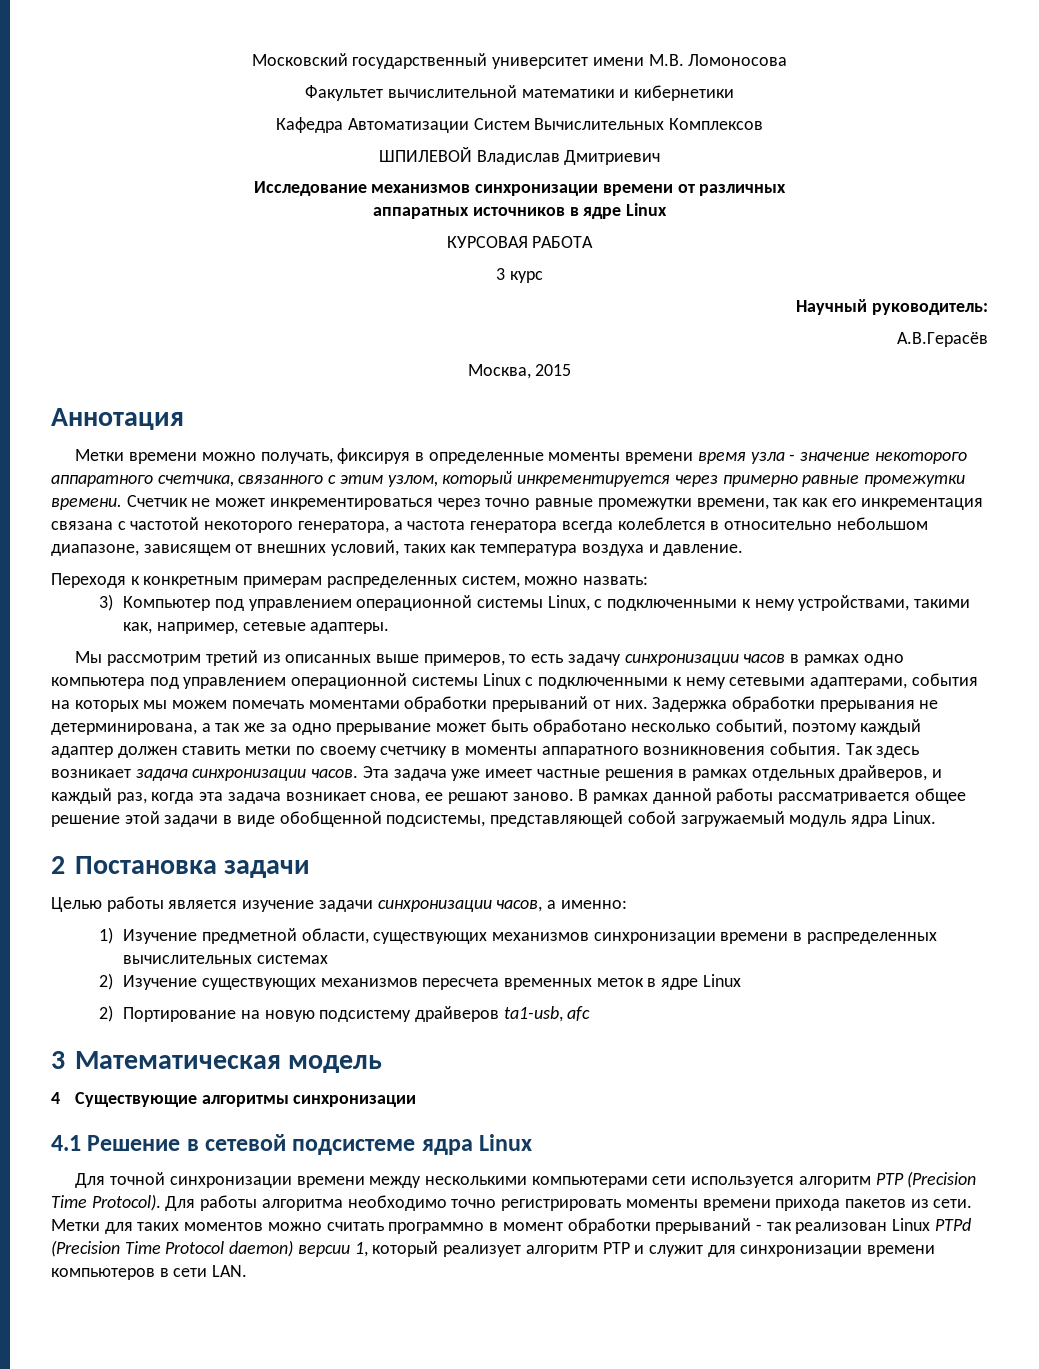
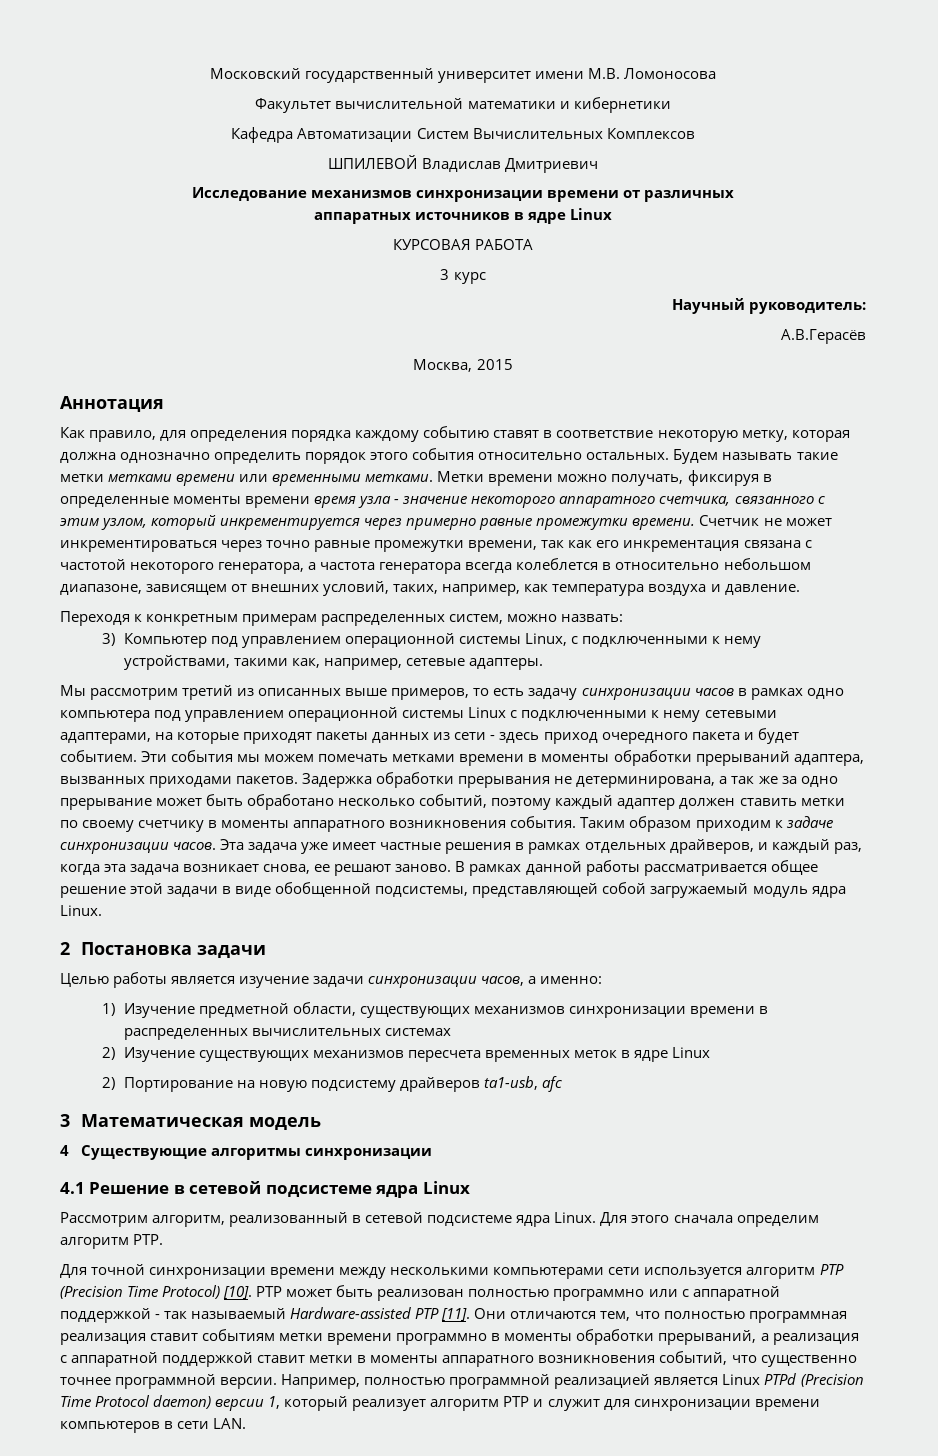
+ Как правило, для определения порядка каждому событию ставят в соответствие некоторую метку, которая должна однозначно определить порядок этого события относительно остальных. Будем называть такие метки метками времени или временными метками.
- Счетчик не может инкрементироваться через точно равные промежутки времени, так как его инкрементация связана с частотой некоторого генератора, а частота генератора всегда колеблется в относительно небольшом диапазоне, зависящем от внешних условий, таких как температура воздуха и давление.
+ Счетчик не может инкрементироваться через точно равные промежутки времени, так как его инкрементация связана с частотой некоторого генератора, а частота генератора всегда колеблется в относительно небольшом диапазоне, зависящем от внешних условий, таких, например, как температура воздуха и давление.
- Мы рассмотрим третий из описанных выше примеров, то есть задачу синхронизации часов в рамках одно компьютера под управлением операционной системы Linux с подключенными к нему сетевыми адаптерами, события на которых мы можем помечать моментами обработки прерываний от них.
+ Мы рассмотрим третий из описанных выше примеров, то есть задачу синхронизации часов в рамках одно компьютера под управлением операционной системы Linux с подключенными к нему сетевыми адаптерами, на которые приходят пакеты данных из сети - здесь приход очередного пакета и будет событием. Эти события мы можем помечать метками времени в моменты обработки прерываний адаптера, вызванных приходами пакетов.
- Так здесь возникает задача синхронизации часов.
+ Таким образом приходим к задаче синхронизации часов.
+ Рассмотрим алгоритм, реализованный в сетевой подсистеме ядра Linux. Для этого сначала определим алгоритм PTP.
- Для точной синхронизации времени между несколькими компьютерами сети используется алгоритм PTP (Precision Time Protocol). Для работы алгоритма необходимо точно регистрировать моменты времени прихода пакетов из сети. Метки для таких моментов можно считать программно в момент обработки прерываний - так реализован Linux PTPd (Precision Time Protocol daemon) версии 1, который реализует алгоритм PTP и служит для синхронизации времени компьютеров в сети LAN.
+ Для точной синхронизации времени между несколькими компьютерами сети используется алгоритм PTP (Precision Time Protocol) [10]. PTP может быть реализован полностью программно или с аппаратной поддержкой - так называемый Hardware-assisted PTP [11]. Они отличаются тем, что полностью программная реализация ставит событиям метки времени программно в моменты обработки прерываний, а реализация с аппаратной поддержкой ставит метки в моменты аппаратного возникновения событий, что существенно точнее программной версии. Например, полностью программной реализацией является Linux PTPd (Precision Time Protocol daemon) версии 1, который реализует алгоритм PTP и служит для синхронизации времени компьютеров в сети LAN.

